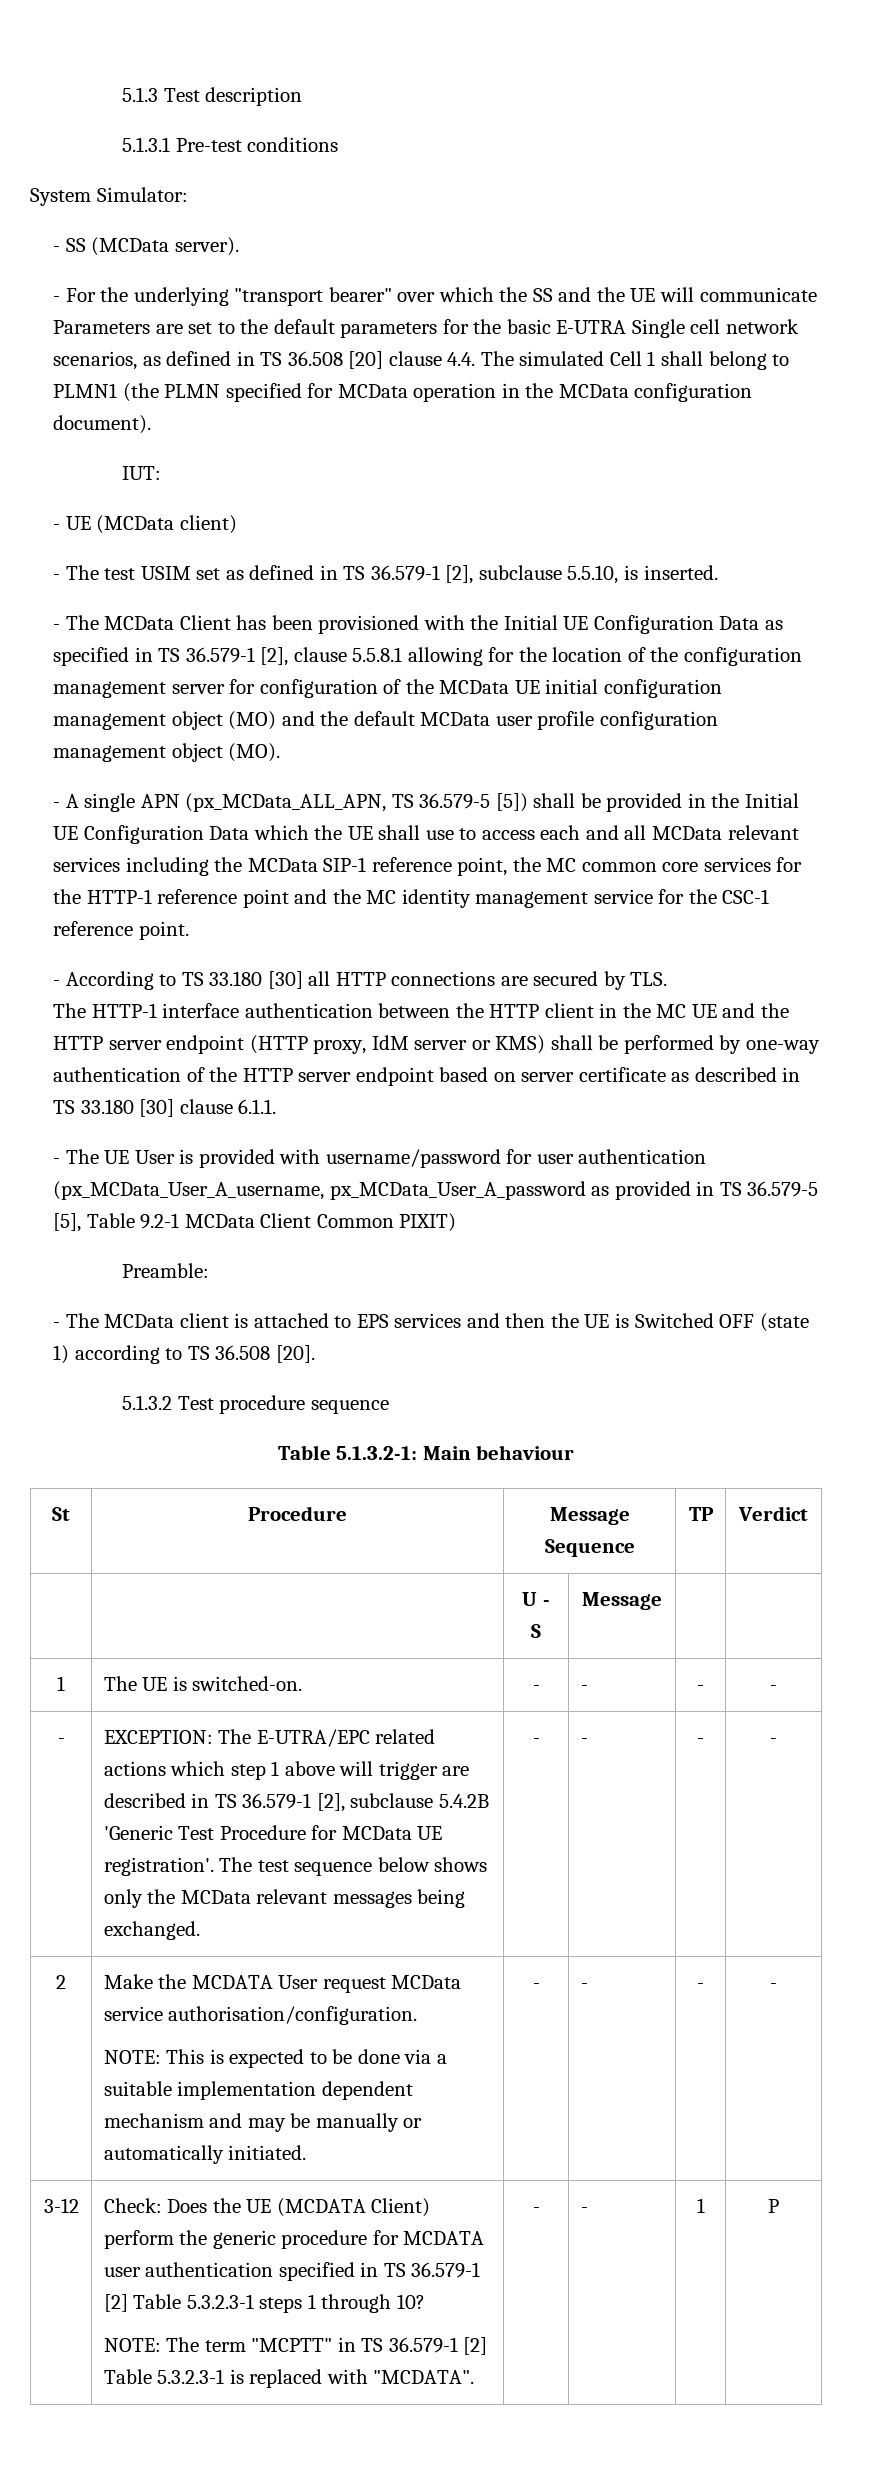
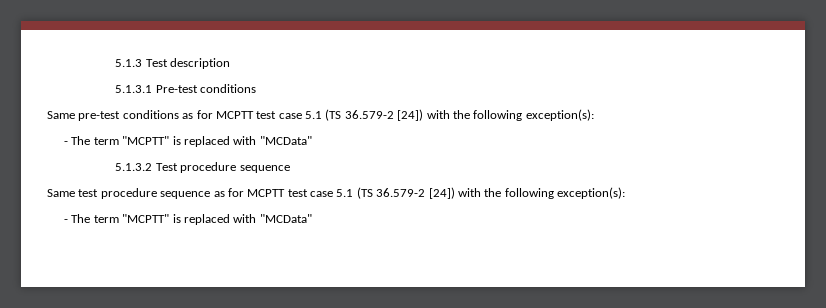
- System Simulator:
- - SS (MCData server).
- - For the underlying "transport bearer" over which the SS and the UE will communicate Parameters are set to the default parameters for the basic E-UTRA Single cell network scenarios, as defined in TS 36.508 [20] clause 4.4. The simulated Cell 1 shall belong to PLMN1 (the PLMN specified for MCData operation in the MCData configuration document).
- IUT:
- - UE (MCData client)
- - The test USIM set as defined in TS 36.579-1 [2], subclause 5.5.10, is inserted.
- - The MCData Client has been provisioned with the Initial UE Configuration Data as specified in TS 36.579-1 [2], clause 5.5.8.1 allowing for the location of the configuration management server for configuration of the MCData UE initial configuration management object (MO) and the default MCData user profile configuration management object (MO).
- - A single APN (px_MCData_ALL_APN, TS 36.579-5 [5]) shall be provided in the Initial UE Configuration Data which the UE shall use to access each and all MCData relevant services including the MCData SIP-1 reference point, the MC common core services for the HTTP-1 reference point and the MC identity management service for the CSC-1 reference point.
- - According to TS 33.180 [30] all HTTP connections are secured by TLS.
- The HTTP-1 interface authentication between the HTTP client in the MC UE and the HTTP server endpoint (HTTP proxy, IdM server or KMS) shall be performed by one-way authentication of the HTTP server endpoint based on server certificate as described in TS 33.180 [30] clause 6.1.1.
- - The UE User is provided with username/password for user authentication (px_MCData_User_A_username, px_MCData_User_A_password as provided in TS 36.579-5 [5], Table 9.2-1 MCData Client Common PIXIT)
- Preamble:
- - The MCData client is attached to EPS services and then the UE is Switched OFF (state 1) according to TS 36.508 [20].
+ Same pre-test conditions as for MCPTT test case 5.1 (TS 36.579-2 [24]) with the following exception(s):
+ - The term "MCPTT" is replaced with "MCData"
  5.1.3.2 Test procedure sequence
- Table 5.1.3.2-1: Main behaviour
- St | Procedure | Message Sequence | TP | Verdict
- | | U - S | Message | |
- 1 | The UE is switched-on. | - | - | - | -
- - | EXCEPTION: The E-UTRA/EPC related actions which step 1 above will trigger are described in TS 36.579-1 [2], subclause 5.4.2B 'Generic Test Procedure for MCData UE registration'. The test sequence below shows only the MCData relevant messages being exchanged. | - | - | - | -
- 2 | Make the MCDATA User request MCData service authorisation/configuration.
- NOTE: This is expected to be done via a suitable implementation dependent mechanism and may be manually or automatically initiated. | - | - | - | -
- 3-12 | Check: Does the UE (MCDATA Client) perform the generic procedure for MCDATA user authentication specified in TS 36.579-1 [2] Table 5.3.2.3-1 steps 1 through 10?
- NOTE: The term "MCPTT" in TS 36.579-1 [2] Table 5.3.2.3-1 is replaced with "MCDATA". | - | - | 1 | P
+ Same test procedure sequence as for MCPTT test case 5.1 (TS 36.579-2 [24]) with the following exception(s):
+ - The term "MCPTT" is replaced with "MCData"

